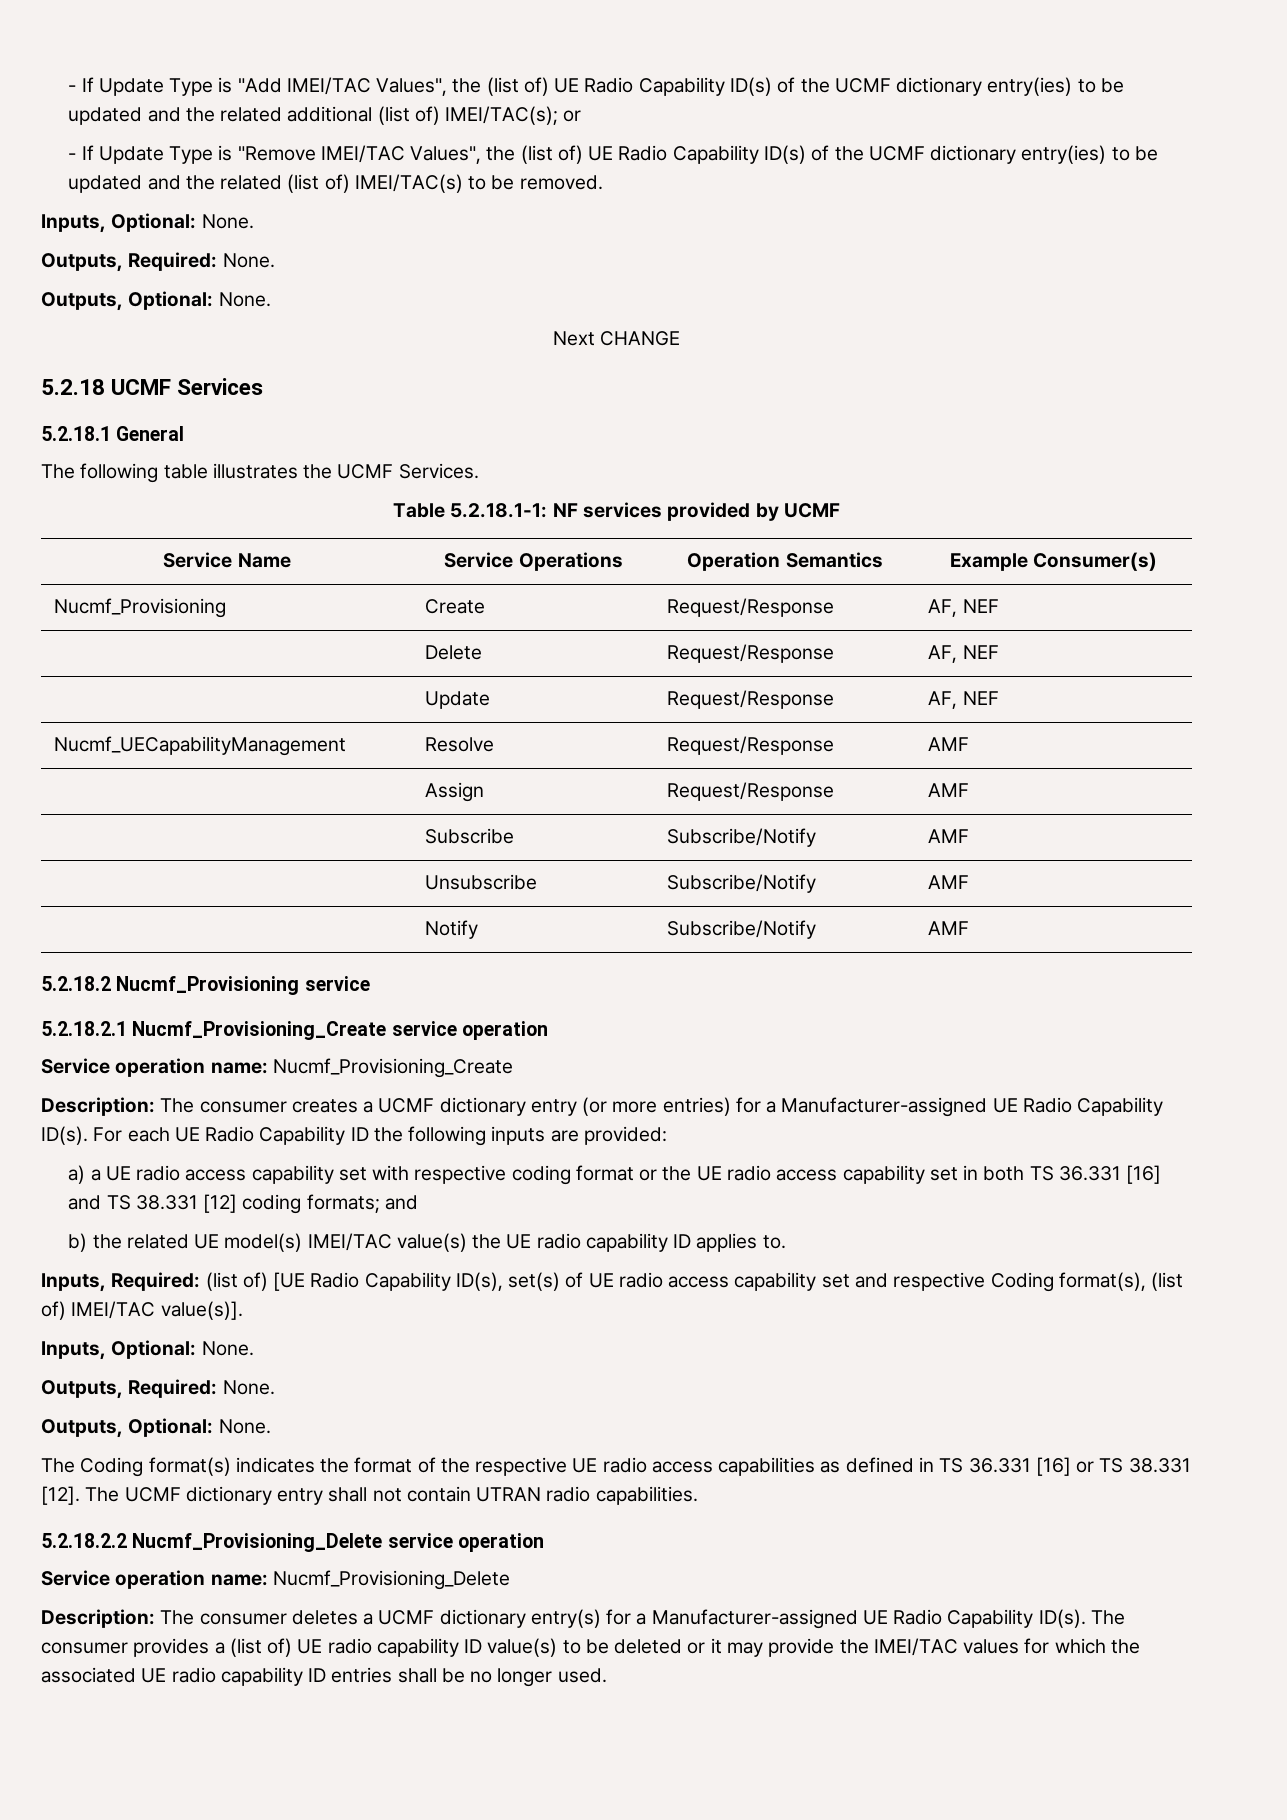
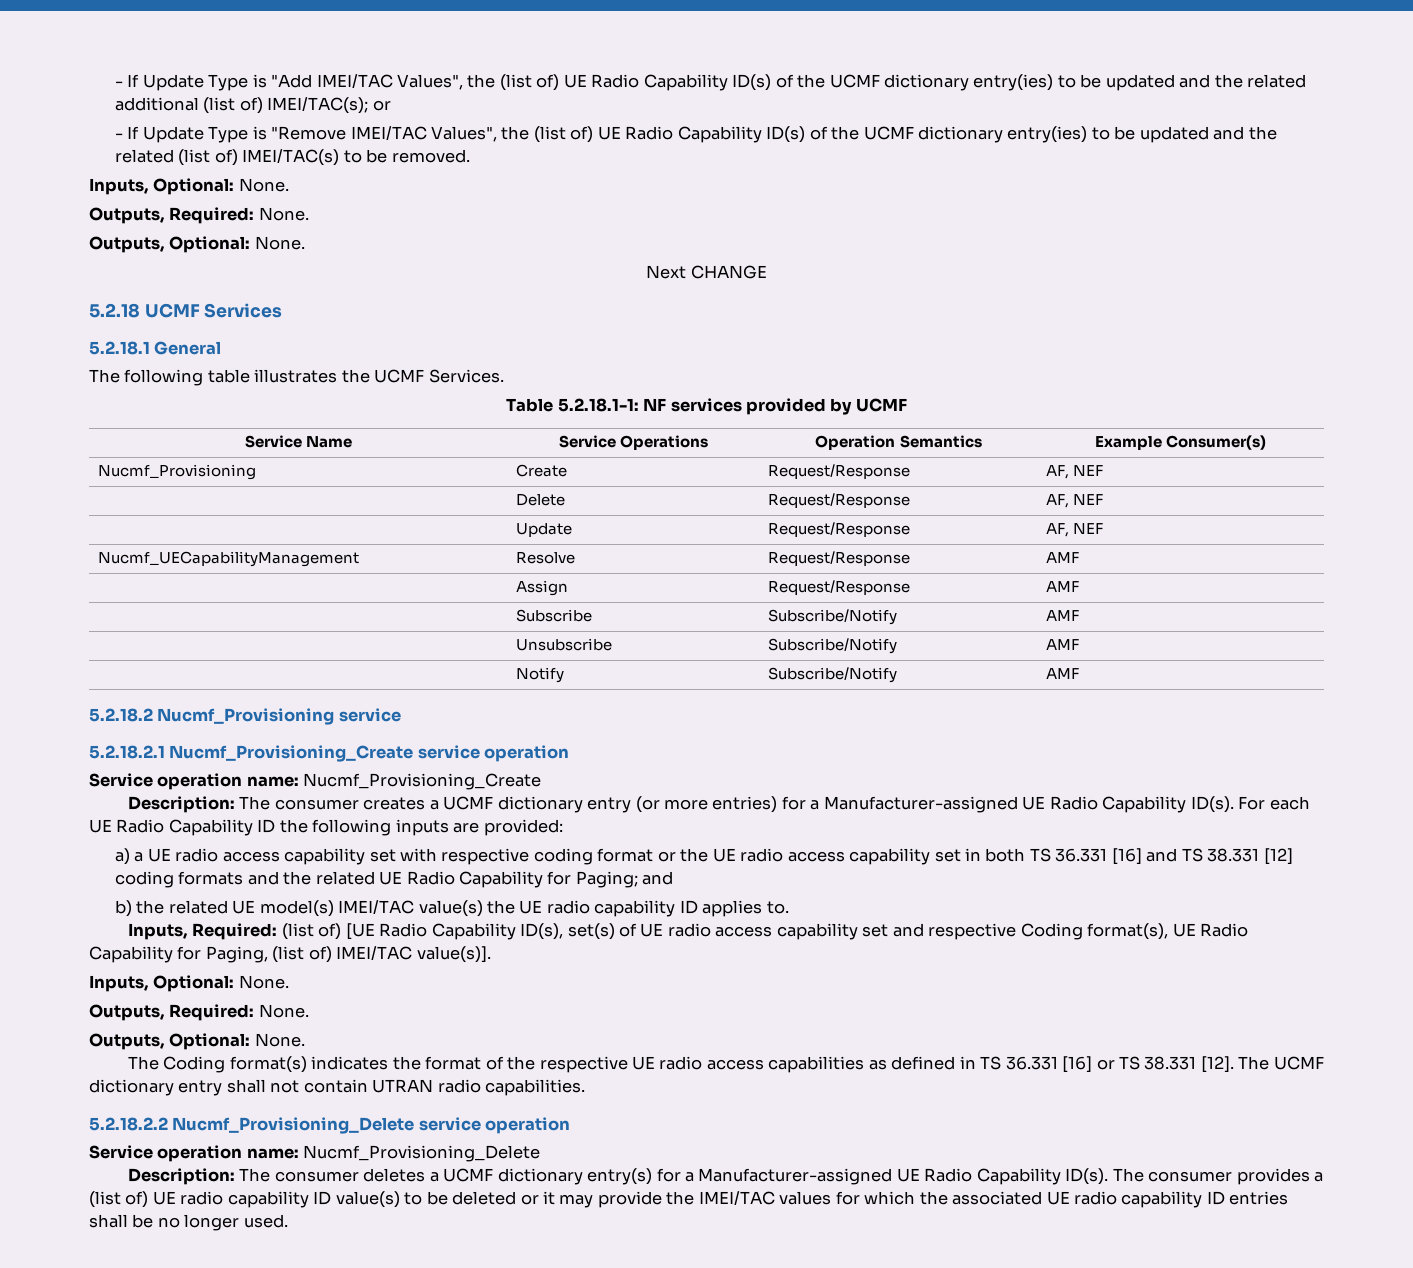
- a) a UE radio access capability set with respective coding format or the UE radio access capability set in both TS 36.331 [16] and TS 38.331 [12] coding formats; and
+ a) a UE radio access capability set with respective coding format or the UE radio access capability set in both TS 36.331 [16] and TS 38.331 [12] coding formats and the related UE Radio Capability for Paging; and
- Inputs, Required: (list of) [UE Radio Capability ID(s), set(s) of UE radio access capability set and respective Coding format(s), (list of) IMEI/TAC value(s)].
+ Inputs, Required: (list of) [UE Radio Capability ID(s), set(s) of UE radio access capability set and respective Coding format(s), UE Radio Capability for Paging, (list of) IMEI/TAC value(s)].

